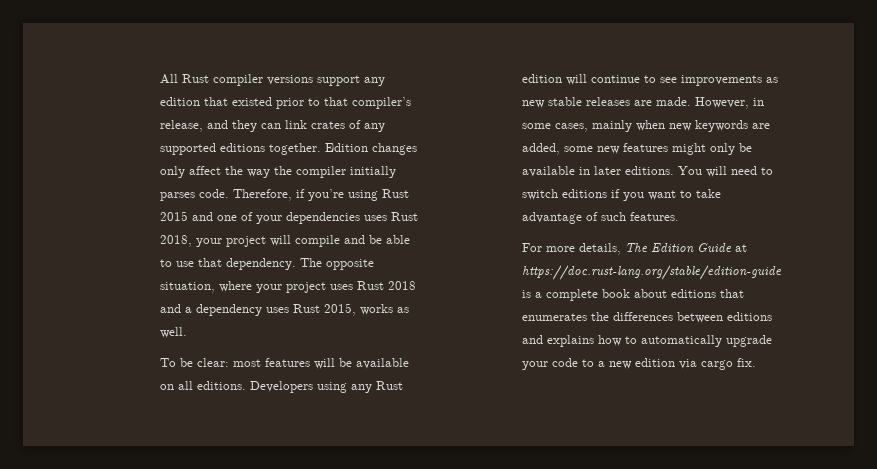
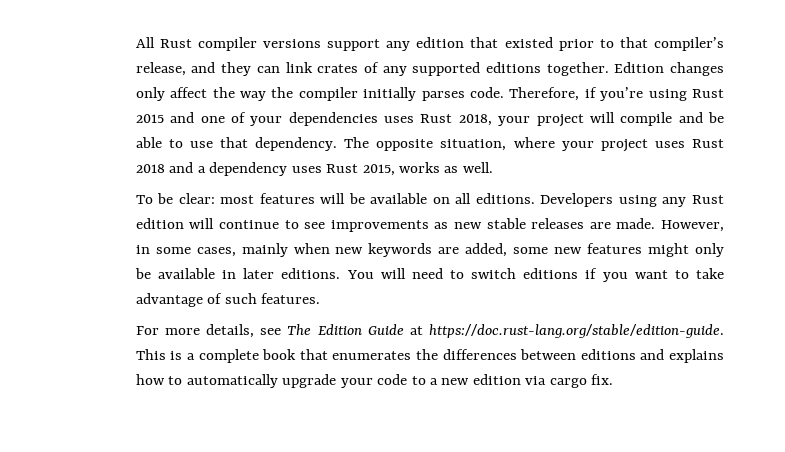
- For more details, The Edition Guide at https://doc.rust-lang.org/stable/edition-guide is a complete book about editions that enumerates the differences between editions and explains how to automatically upgrade your code to a new edition via cargo fix.
+ For more details, see The Edition Guide at https://doc.rust-lang.org/stable/edition-guide. This is a complete book that enumerates the differences between editions and explains how to automatically upgrade your code to a new edition via cargo fix.

